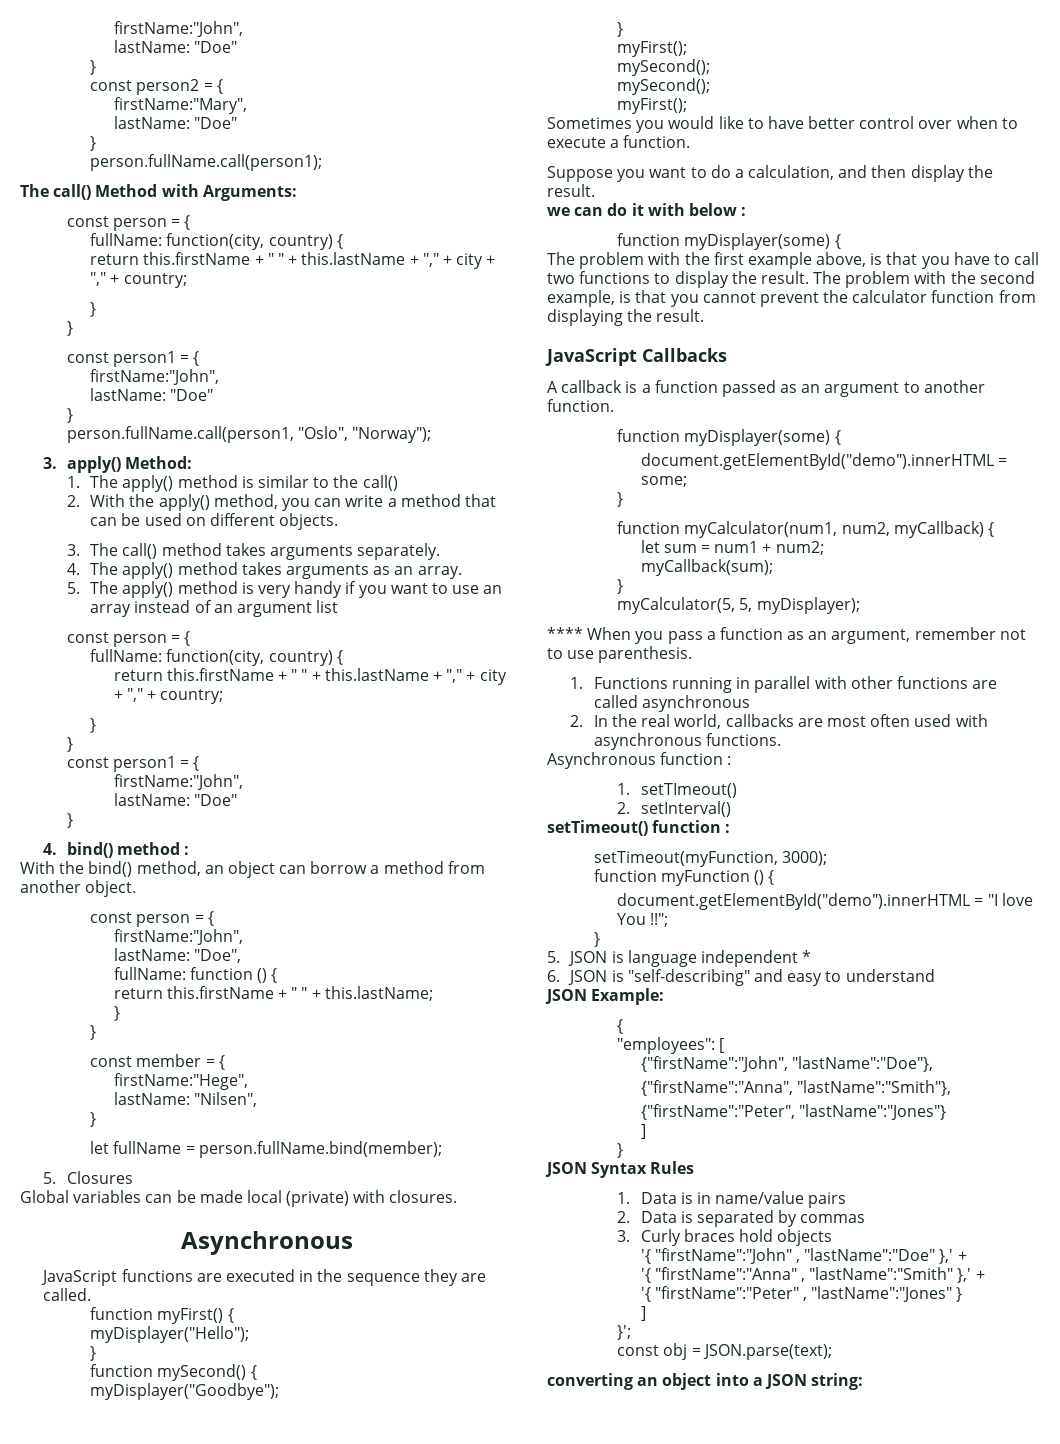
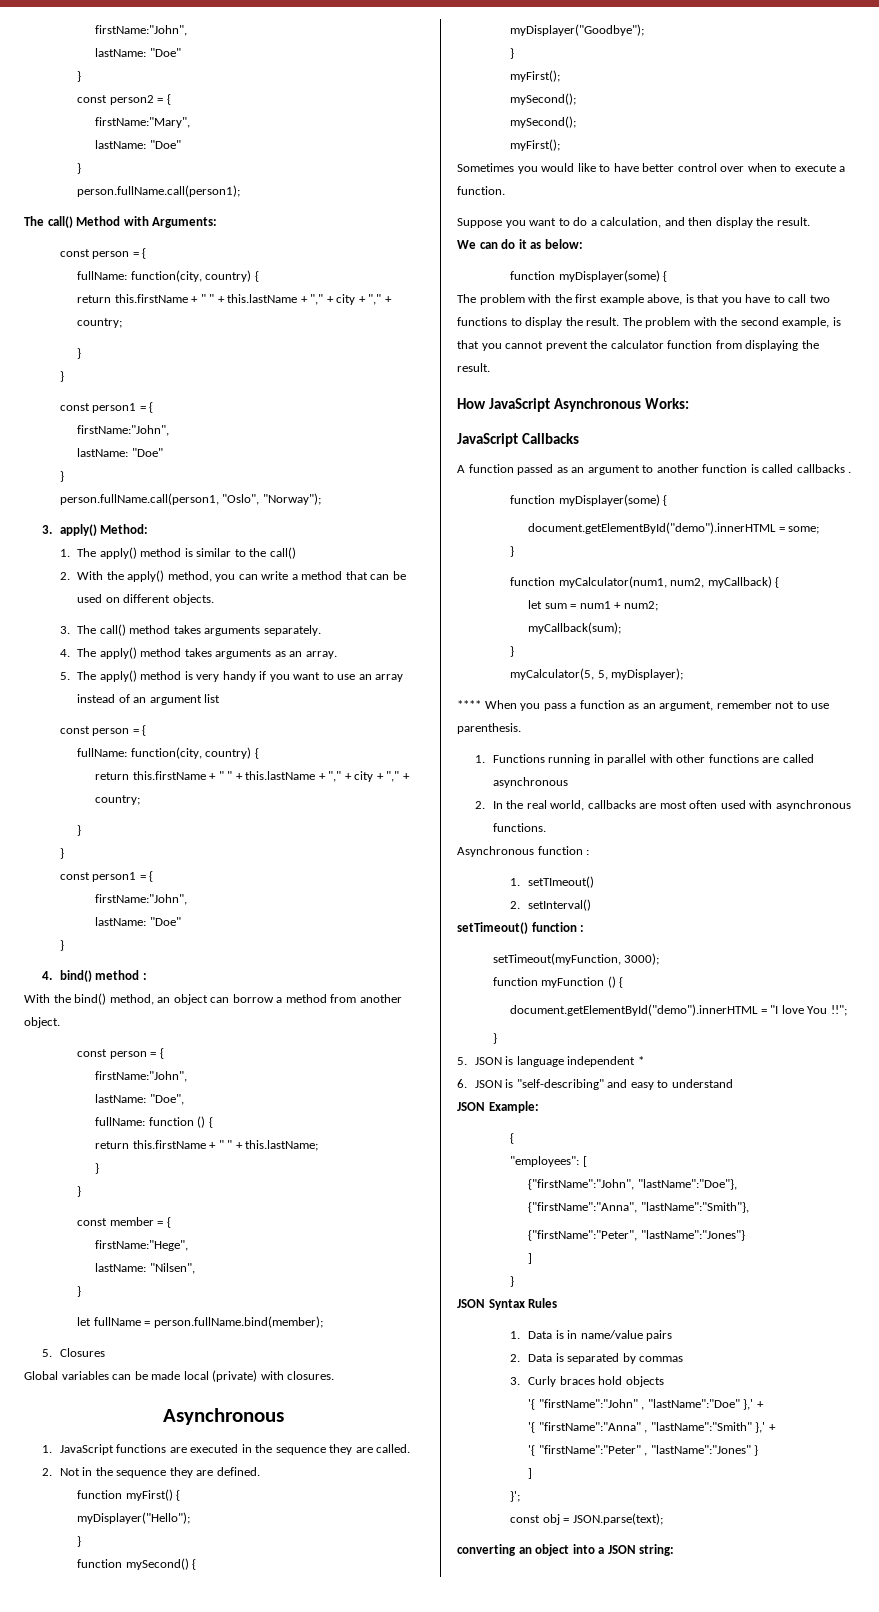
- JavaScript functions are executed in the sequence they are called.
+ 1. JavaScript functions are executed in the sequence they are called.
+ 2. Not in the sequence they are defined.
- we can do it with below :
+ We can do it as below:
+ How JavaScript Asynchronous Works:
- A callback is a function passed as an argument to another function.
+ A function passed as an argument to another function is called callbacks .

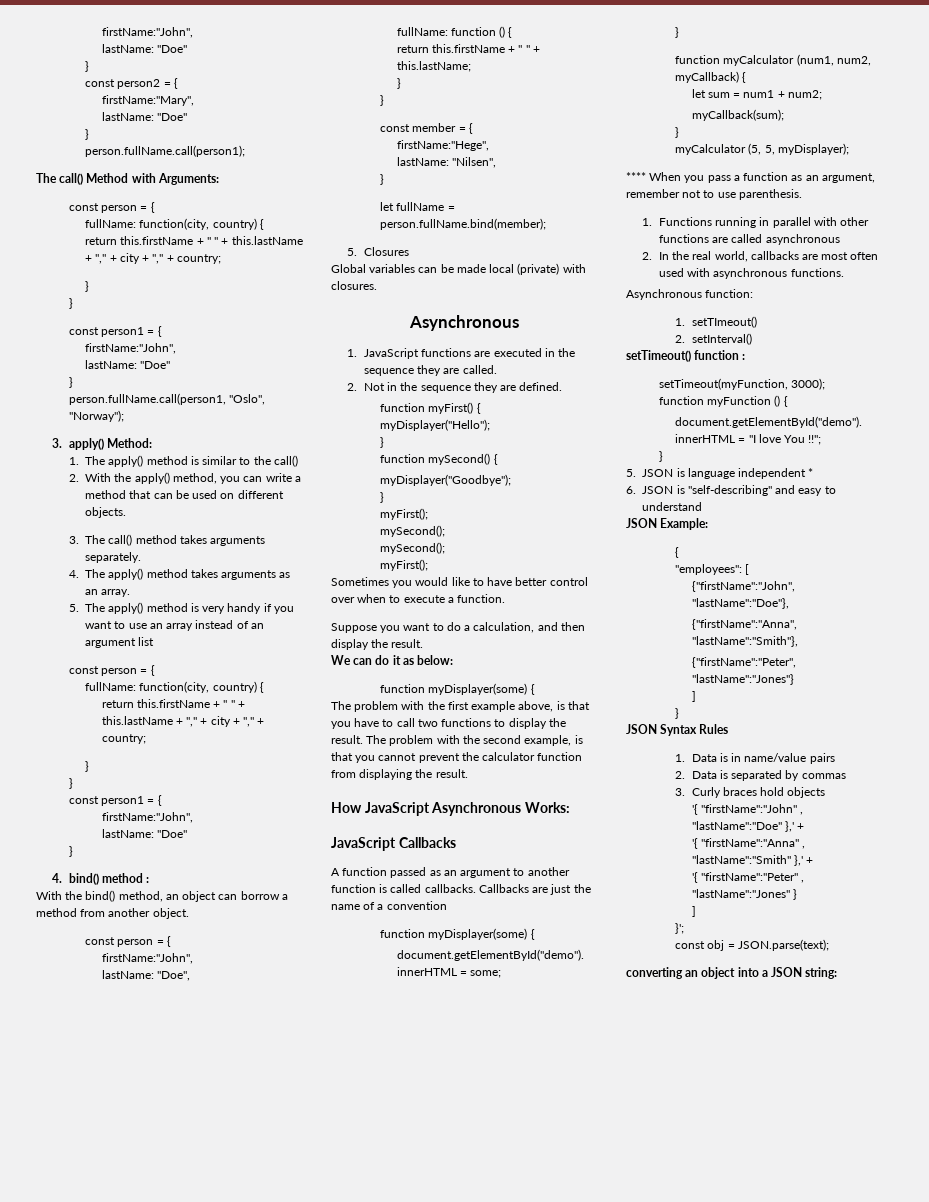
- A function passed as an argument to another function is called callbacks .
+ A function passed as an argument to another function is called callbacks. Callbacks are just the name of a convention
- function myCalculator(num1, num2, myCallback) {
+ function myCalculator (num1, num2, myCallback) {
- myCalculator(5, 5, myDisplayer);
+ myCalculator (5, 5, myDisplayer);
- Asynchronous function :
+ Asynchronous function:

